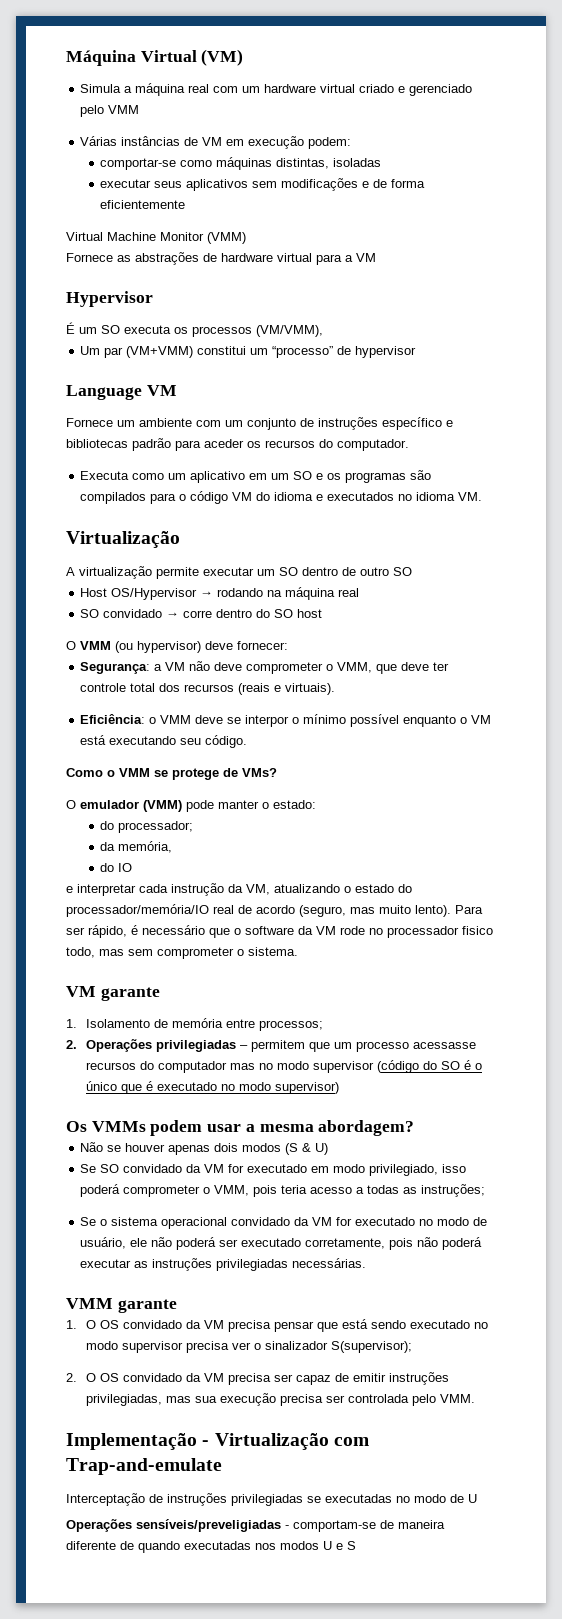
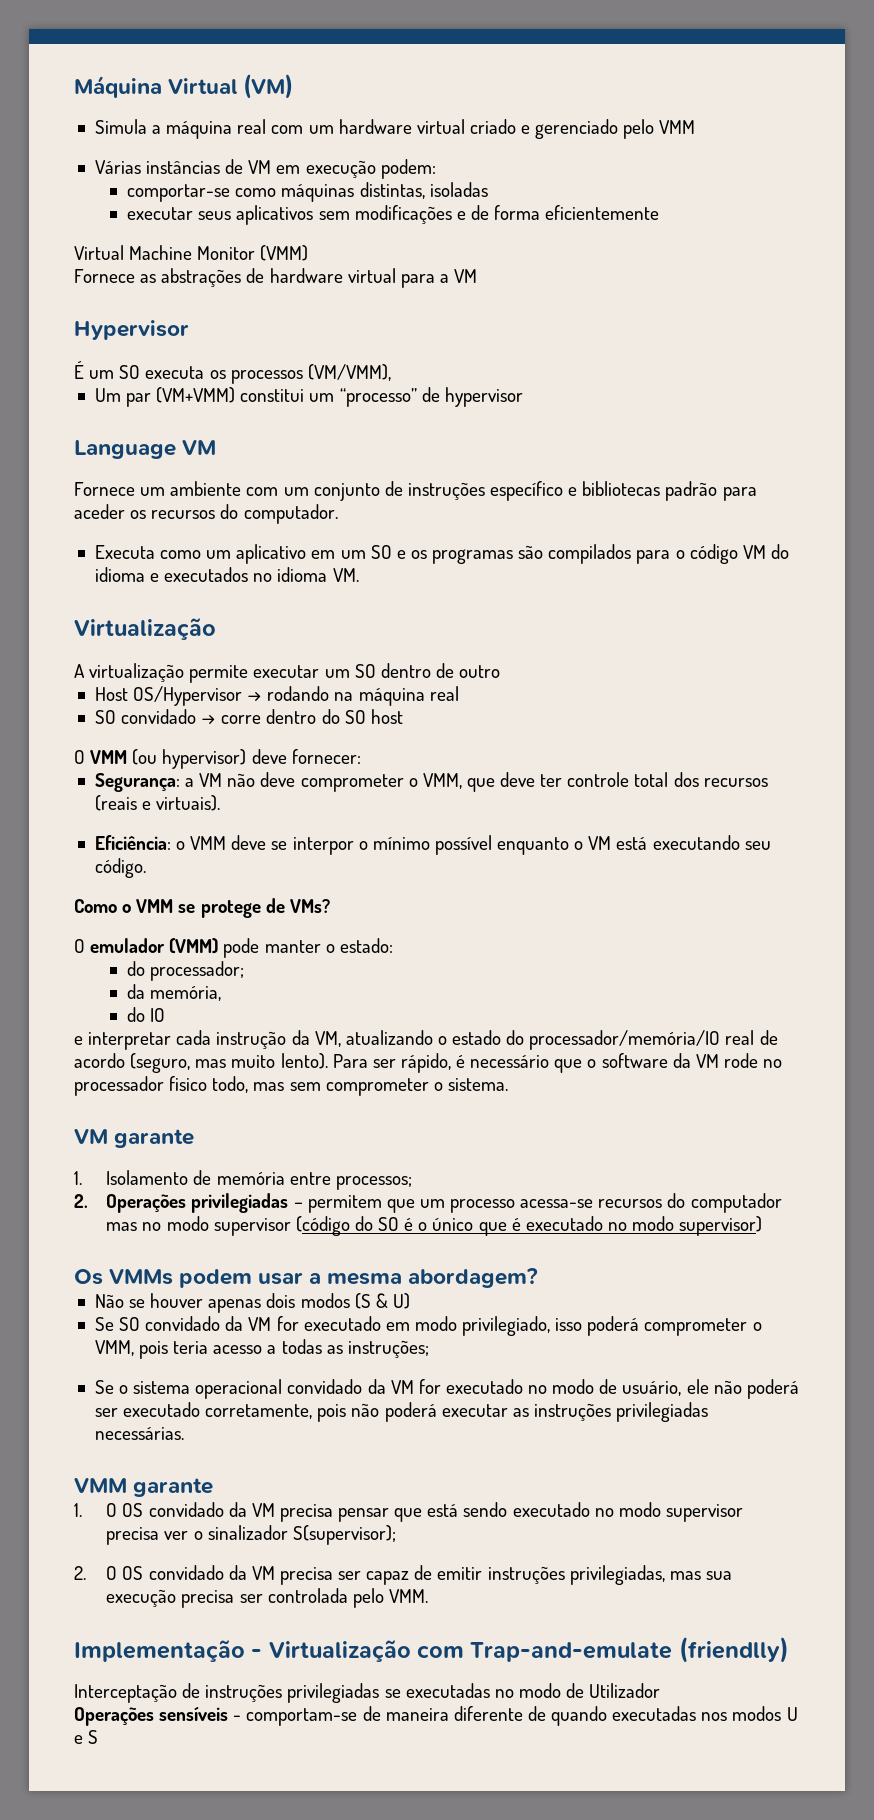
- A virtualização permite executar um SO dentro de outro SO
+ A virtualização permite executar um SO dentro de outro
- 2. Operações privilegiadas – permitem que um processo acessasse recursos do computador mas no modo supervisor (código do SO é o único que é executado no modo supervisor)
+ 2. Operações privilegiadas – permitem que um processo acessa-se recursos do computador mas no modo supervisor (código do SO é o único que é executado no modo supervisor)
- Implementação - Virtualização com Trap-and-emulate
+ Implementação - Virtualização com Trap-and-emulate (friendlly)
- Interceptação de instruções privilegiadas se executadas no modo de U
- Operações sensíveis/preveligiadas - comportam-se de maneira diferente de quando executadas nos modos U e S
+ Interceptação de instruções privilegiadas se executadas no modo de Utilizador
+ Operações sensíveis - comportam-se de maneira diferente de quando executadas nos modos U e S

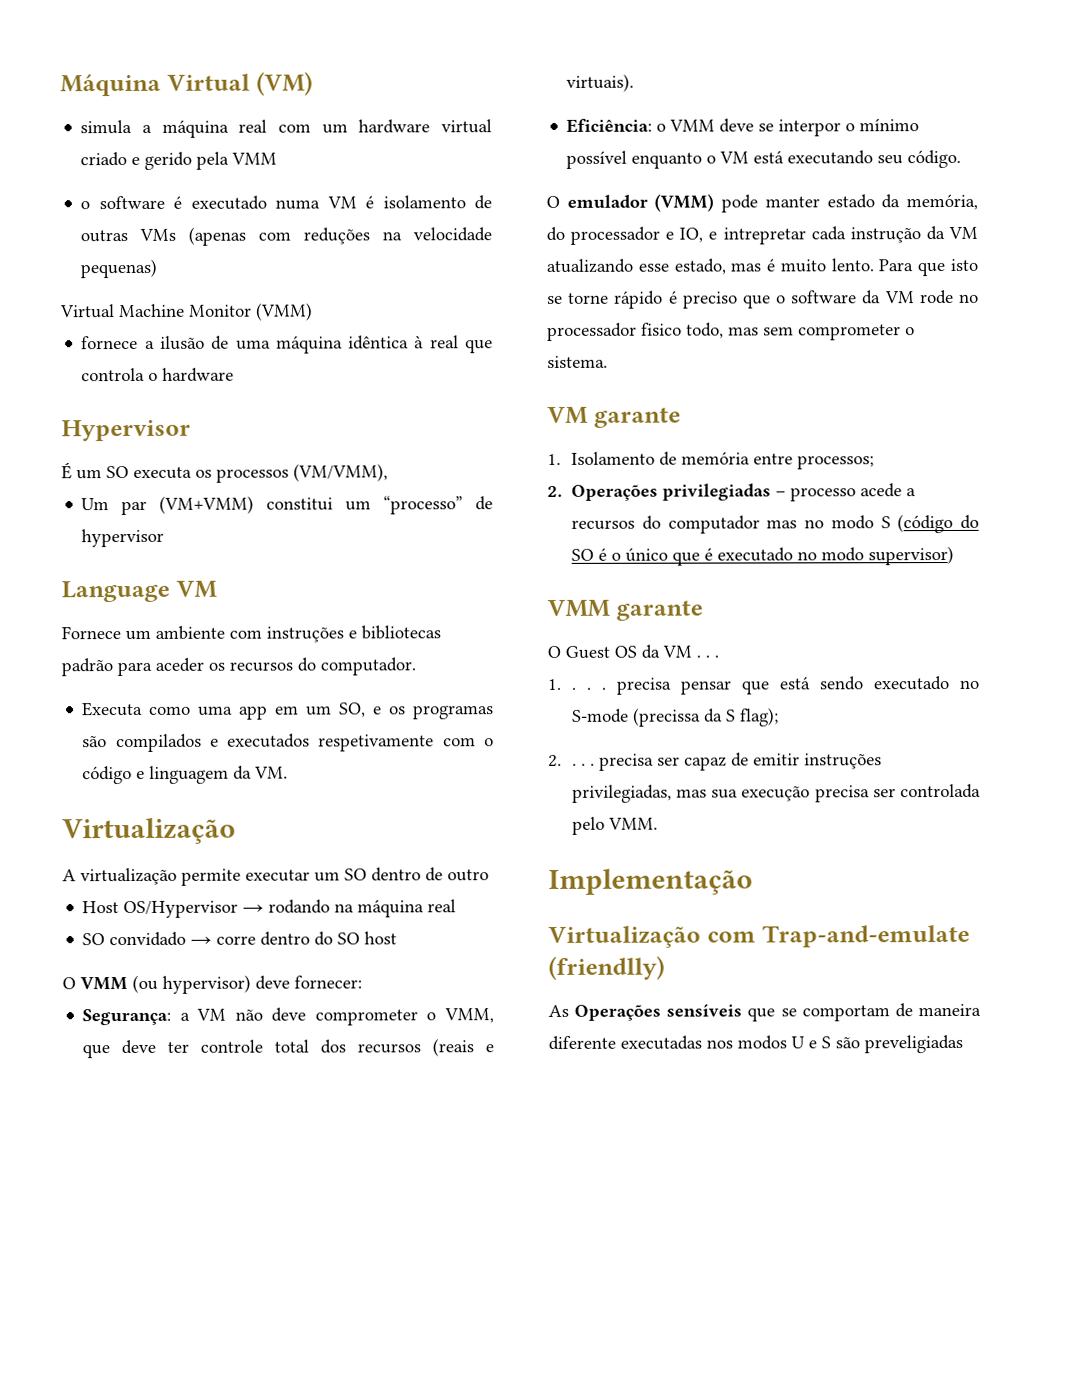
- Simula a máquina real com um hardware virtual criado e gerenciado pelo VMM
+ simula a máquina real com um hardware virtual criado e gerido pela VMM
- Várias instâncias de VM em execução podem:
- comportar-se como máquinas distintas, isoladas
- executar seus aplicativos sem modificações e de forma eficientemente
+ o software é executado numa VM é isolamento de outras VMs (apenas com reduções na velocidade pequenas)
  Virtual Machine Monitor (VMM)
- Fornece as abstrações de hardware virtual para a VM
+ fornece a ilusão de uma máquina idêntica à real que controla o hardware
- Fornece um ambiente com um conjunto de instruções específico e bibliotecas padrão para aceder os recursos do computador.
+ Fornece um ambiente com instruções e bibliotecas padrão para aceder os recursos do computador.
- Executa como um aplicativo em um SO e os programas são compilados para o código VM do idioma e executados no idioma VM.
+ Executa como uma app em um SO, e os programas são compilados e executados respetivamente com o código e linguagem da VM.
- Como o VMM se protege de VMs?
- O emulador (VMM) pode manter o estado:
- do processador;
- da memória,
- do IO
- e interpretar cada instrução da VM, atualizando o estado do processador/memória/IO real de acordo (seguro, mas muito lento). Para ser rápido, é necessário que o software da VM rode no processador fisico todo, mas sem comprometer o sistema.
+ O emulador (VMM) pode manter estado da memória, do processador e IO, e intrepretar cada instrução da VM atualizando esse estado, mas é muito lento. Para que isto se torne rápido é preciso que o software da VM rode no processador fisico todo, mas sem comprometer o sistema.
- 2. Operações privilegiadas – permitem que um processo acessa-se recursos do computador mas no modo supervisor (código do SO é o único que é executado no modo supervisor)
+ 2. Operações privilegiadas – processo acede a recursos do computador mas no modo S (código do SO é o único que é executado no modo supervisor)
- Os VMMs podem usar a mesma abordagem?
- Não se houver apenas dois modos (S & U)
- Se SO convidado da VM for executado em modo privilegiado, isso poderá comprometer o VMM, pois teria acesso a todas as instruções;
- Se o sistema operacional convidado da VM for executado no modo de usuário, ele não poderá ser executado corretamente, pois não poderá executar as instruções privilegiadas necessárias.
  VMM garante
- 1. O OS convidado da VM precisa pensar que está sendo executado no modo supervisor precisa ver o sinalizador S(supervisor);
- 2. O OS convidado da VM precisa ser capaz de emitir instruções privilegiadas, mas sua execução precisa ser controlada pelo VMM.
+ O Guest OS da VM . . .
+ 1. . . . precisa pensar que está sendo executado no S-mode (precissa da S flag);
+ 2. . . . precisa ser capaz de emitir instruções privilegiadas, mas sua execução precisa ser controlada pelo VMM.
- Implementação - Virtualização com Trap-and-emulate (friendlly)
+ Implementação
+ Virtualização com Trap-and-emulate (friendlly)
- Interceptação de instruções privilegiadas se executadas no modo de Utilizador
- Operações sensíveis - comportam-se de maneira diferente de quando executadas nos modos U e S
+ As Operações sensíveis que se comportam de maneira diferente executadas nos modos U e S são preveligiadas

